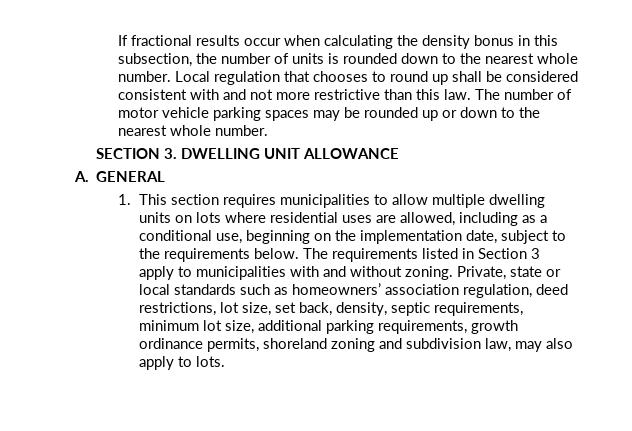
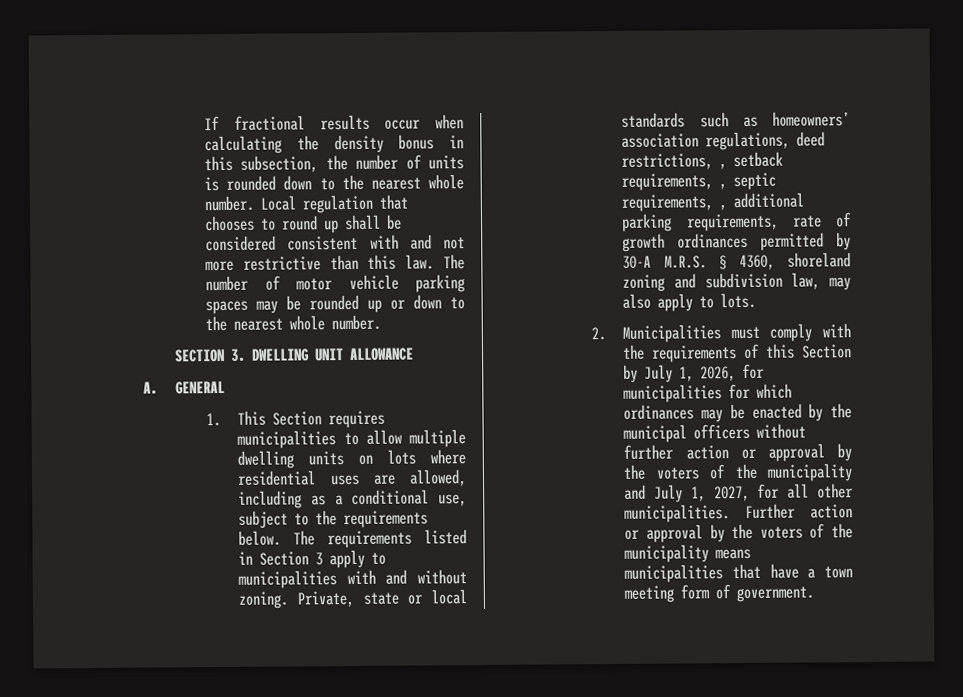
- 1. This section requires municipalities to allow multiple dwelling units on lots where residential uses are allowed, including as a conditional use, beginning on the implementation date, subject to the requirements below.
+ 1. This Section requires municipalities to allow multiple dwelling units on lots where residential uses are allowed, including as a conditional use, subject to the requirements below.
- Private, state or local standards such as homeowners’ association regulation, deed restrictions, lot size, set back, density, septic requirements, minimum lot size, additional parking requirements, growth ordinance permits, shoreland zoning and subdivision law, may also apply to lots.
+ Private, state or local standards such as homeowners’ association regulations, deed restrictions, , setback requirements, , septic requirements, , additional parking requirements, rate of growth ordinances permitted by 30-A M.R.S. § 4360, shoreland zoning and subdivision law, may also apply to lots.
+ 2. Municipalities must comply with the requirements of this Section by July 1, 2026, for municipalities for which ordinances may be enacted by the municipal officers without further action or approval by the voters of the municipality and July 1, 2027, for all other municipalities. Further action or approval by the voters of the municipality means municipalities that have a town meeting form of government.

